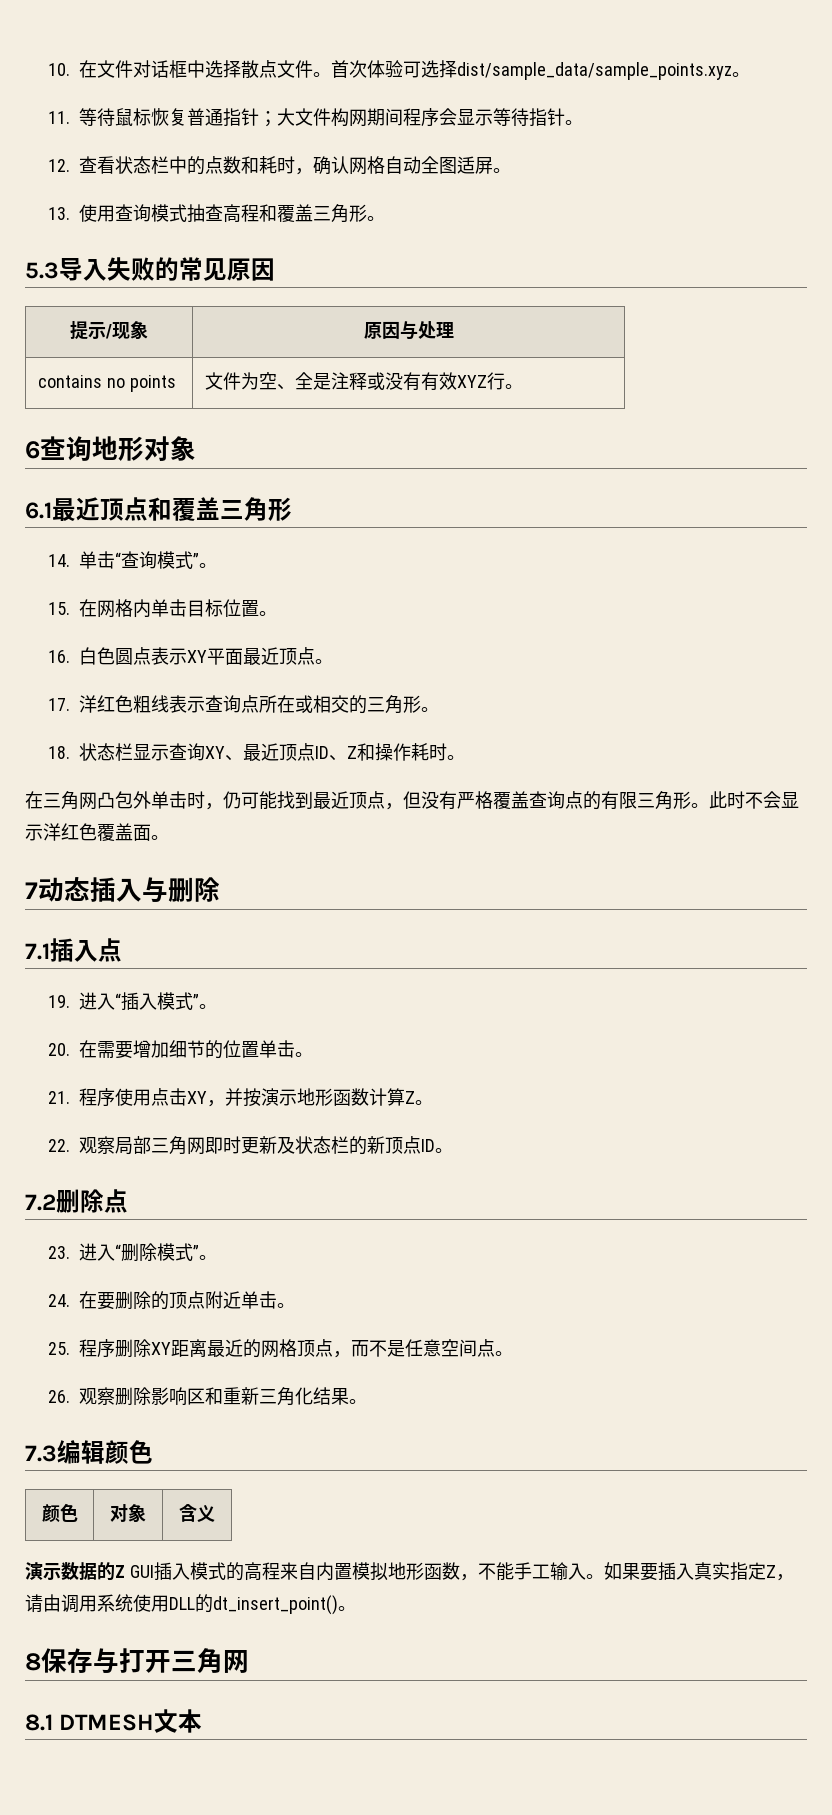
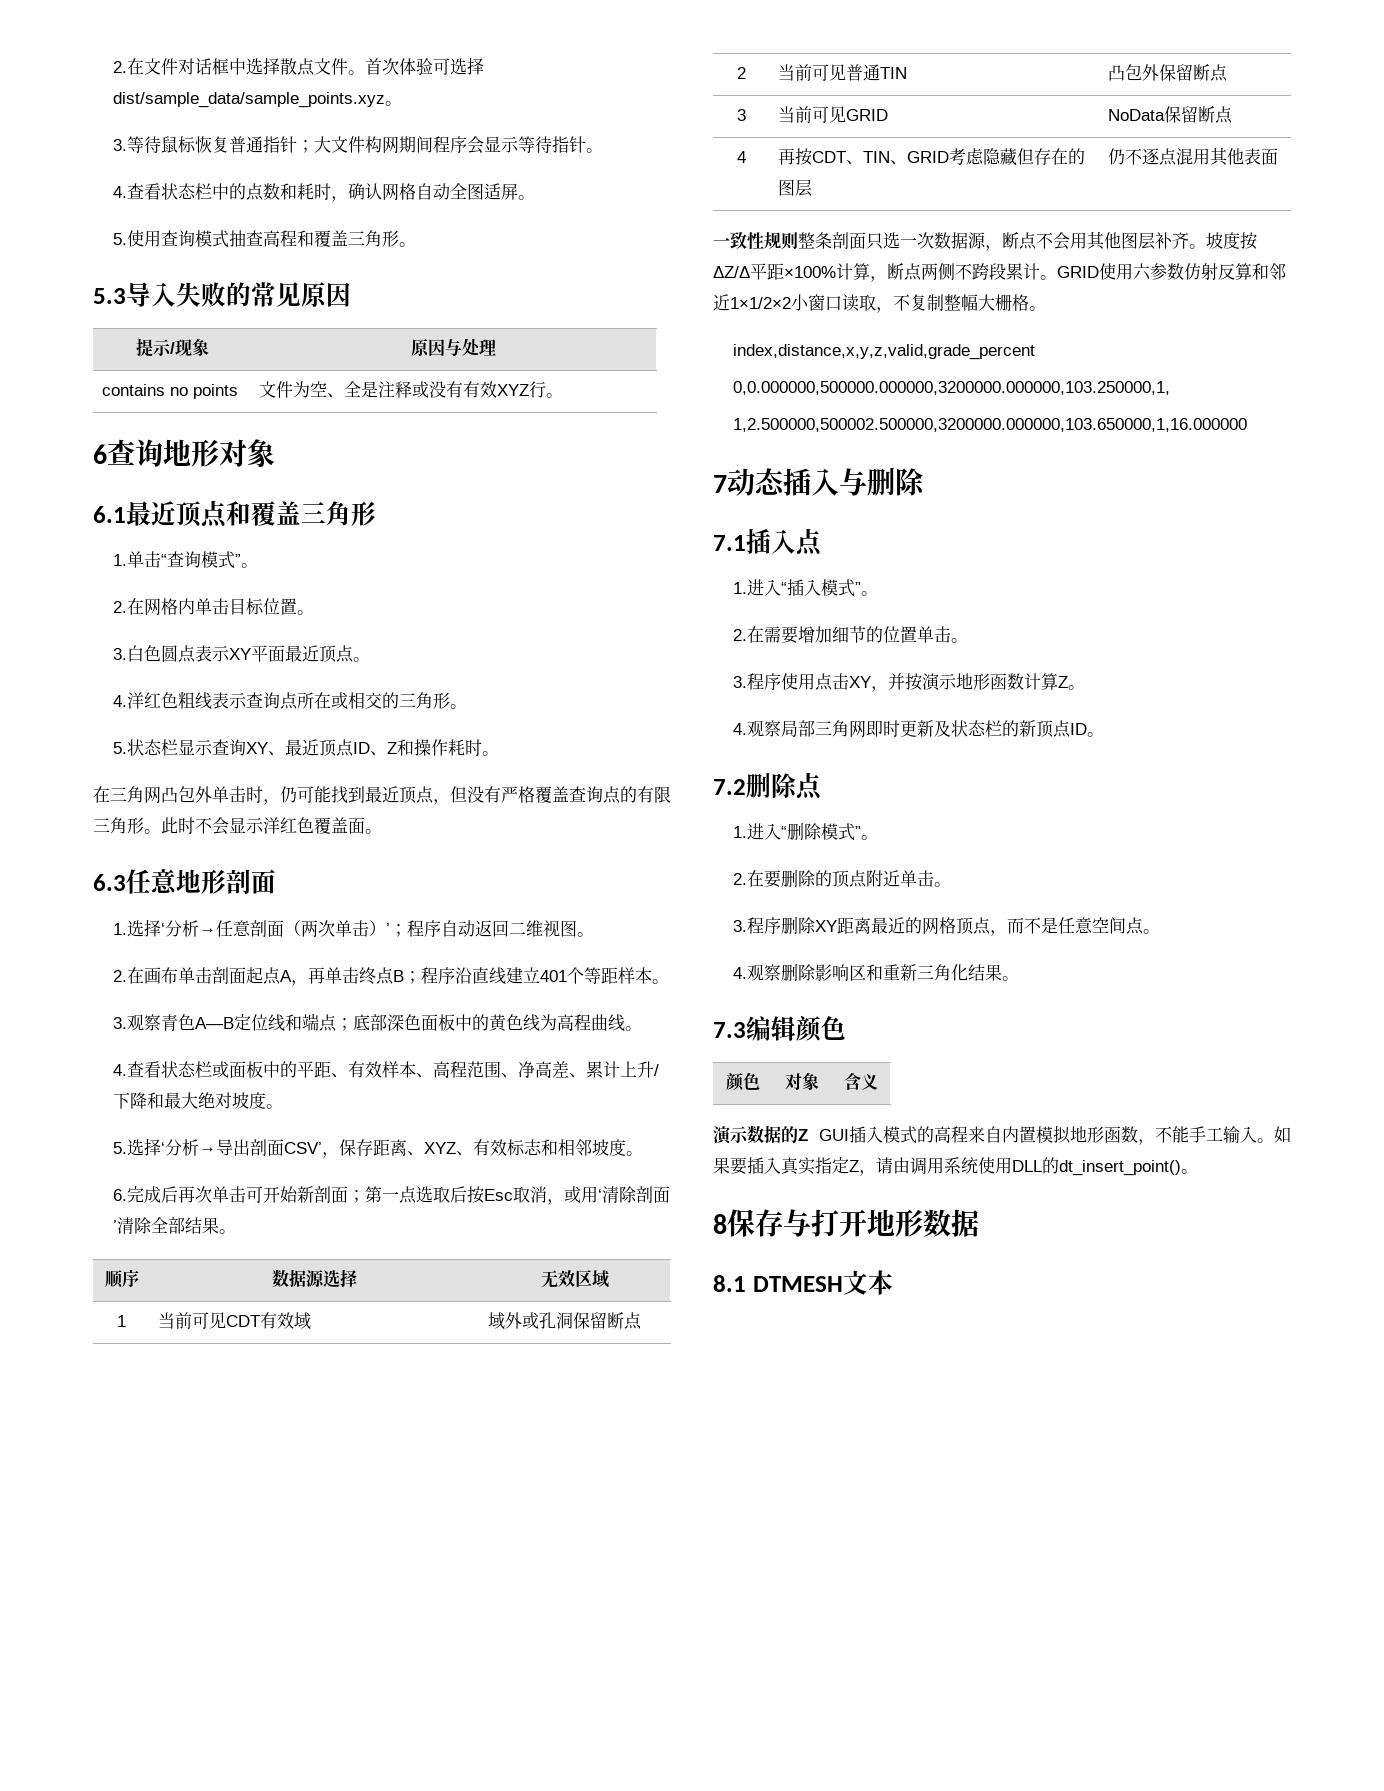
- 10.在文件对话框中选择散点文件。
+ 2.在文件对话框中选择散点文件。
- 11.等待鼠标恢复普通指针；大文件构网期间程序会显示等待指针。
+ 3.等待鼠标恢复普通指针；大文件构网期间程序会显示等待指针。
- 12.查看状态栏中的点数和耗时，确认网格自动全图适屏。
+ 4.查看状态栏中的点数和耗时，确认网格自动全图适屏。
- 13.使用查询模式抽查高程和覆盖三角形。
+ 5.使用查询模式抽查高程和覆盖三角形。
- 14.单击“查询模式”。
+ 1.单击“查询模式”。
- 15.在网格内单击目标位置。
+ 2.在网格内单击目标位置。
- 16.白色圆点表示XY平面最近顶点。
+ 3.白色圆点表示XY平面最近顶点。
- 17.洋红色粗线表示查询点所在或相交的三角形。
+ 4.洋红色粗线表示查询点所在或相交的三角形。
- 18.状态栏显示查询XY、最近顶点ID、Z和操作耗时。
+ 5.状态栏显示查询XY、最近顶点ID、Z和操作耗时。
+ 6.3任意地形剖面
+ 1.选择‘分析→任意剖面（两次单击）’；程序自动返回二维视图。
+ 2.在画布单击剖面起点A，再单击终点B；程序沿直线建立401个等距样本。
+ 3.观察青色A—B定位线和端点；底部深色面板中的黄色线为高程曲线。
+ 4.查看状态栏或面板中的平距、有效样本、高程范围、净高差、累计上升/下降和最大绝对坡度。
+ 5.选择‘分析→导出剖面CSV’，保存距离、XYZ、有效标志和相邻坡度。
+ 6.完成后再次单击可开始新剖面；第一点选取后按Esc取消，或用‘清除剖面’清除全部结果。
+ 顺序 | 数据源选择 | 无效区域
+ 1 | 当前可见CDT有效域 | 域外或孔洞保留断点
+ 2 | 当前可见普通TIN | 凸包外保留断点
+ 3 | 当前可见GRID | NoData保留断点
+ 4 | 再按CDT、TIN、GRID考虑隐藏但存在的图层 | 仍不逐点混用其他表面
+ 一致性规则整条剖面只选一次数据源，断点不会用其他图层补齐。坡度按ΔZ/Δ平距×100%计算，断点两侧不跨段累计。GRID使用六参数仿射反算和邻近1×1/2×2小窗口读取，不复制整幅大栅格。
+ index,distance,x,y,z,valid,grade_percent
+ 0,0.000000,500000.000000,3200000.000000,103.250000,1,
+ 1,2.500000,500002.500000,3200000.000000,103.650000,1,16.000000
- 19.进入“插入模式”。
+ 1.进入“插入模式”。
- 20.在需要增加细节的位置单击。
+ 2.在需要增加细节的位置单击。
- 21.程序使用点击XY，并按演示地形函数计算Z。
+ 3.程序使用点击XY，并按演示地形函数计算Z。
- 22.观察局部三角网即时更新及状态栏的新顶点ID。
+ 4.观察局部三角网即时更新及状态栏的新顶点ID。
- 23.进入“删除模式”。
+ 1.进入“删除模式”。
- 24.在要删除的顶点附近单击。
+ 2.在要删除的顶点附近单击。
- 25.程序删除XY距离最近的网格顶点，而不是任意空间点。
+ 3.程序删除XY距离最近的网格顶点，而不是任意空间点。
- 26.观察删除影响区和重新三角化结果。
+ 4.观察删除影响区和重新三角化结果。
- 8保存与打开三角网
+ 8保存与打开地形数据

